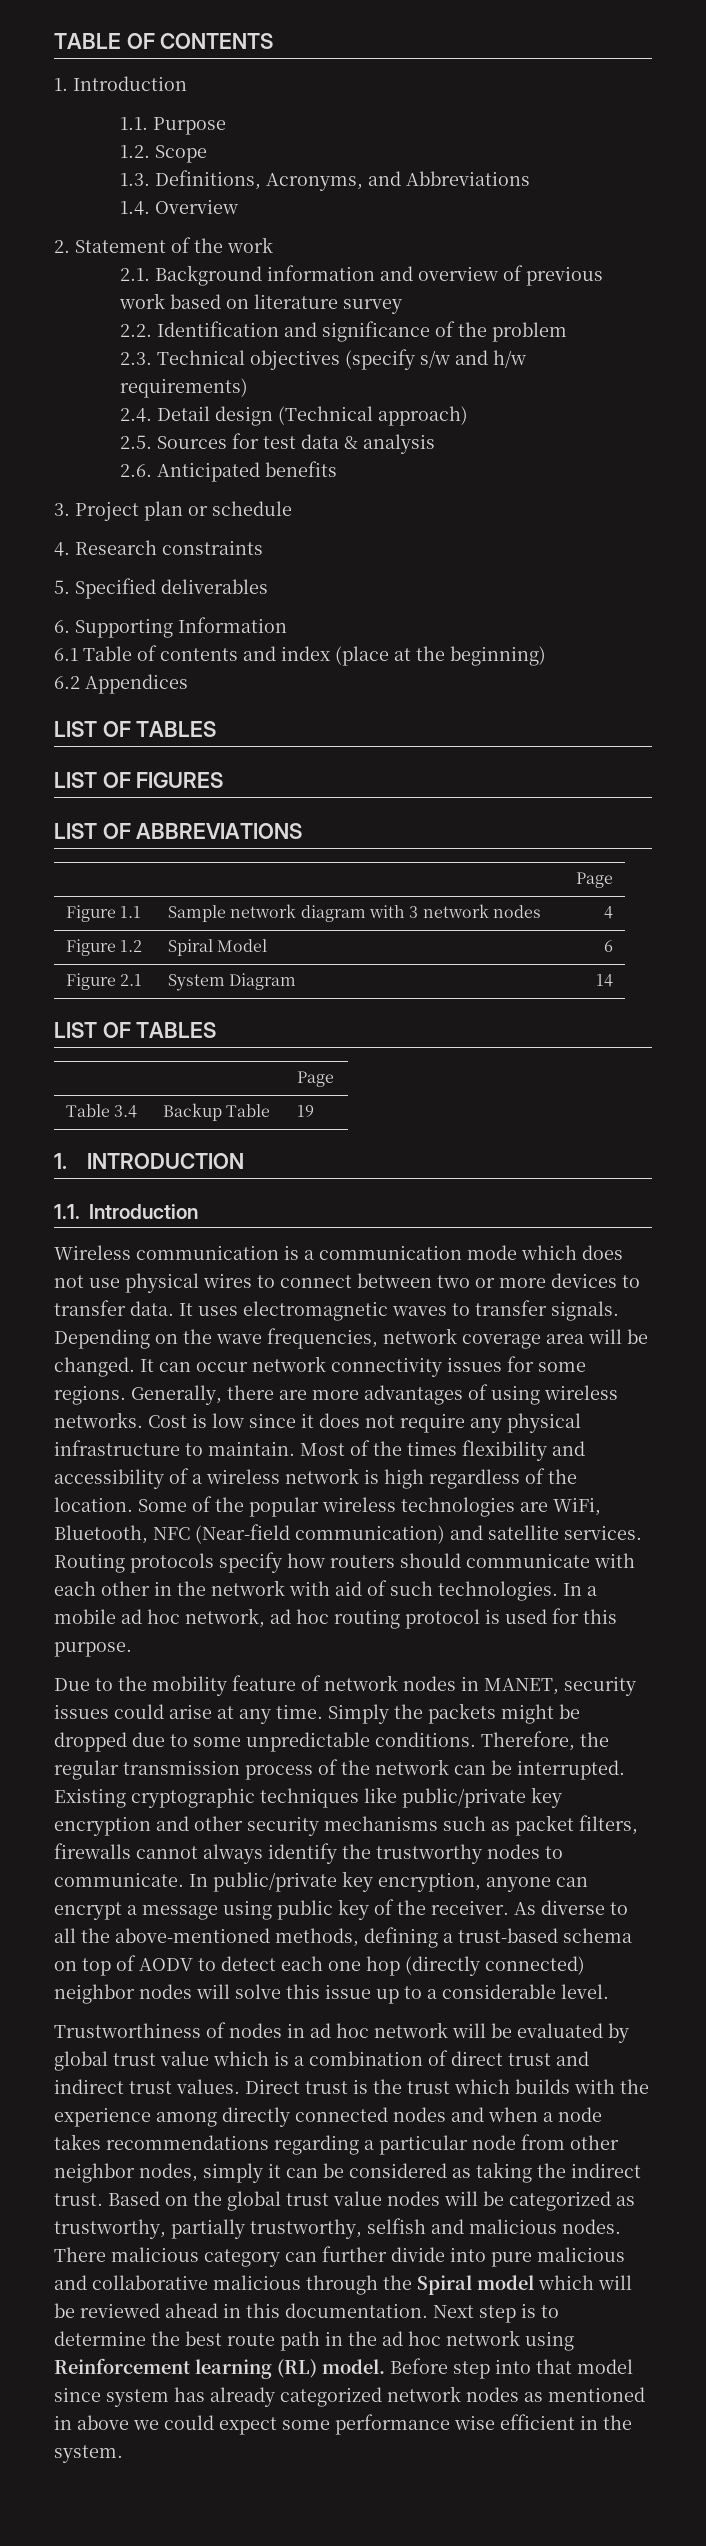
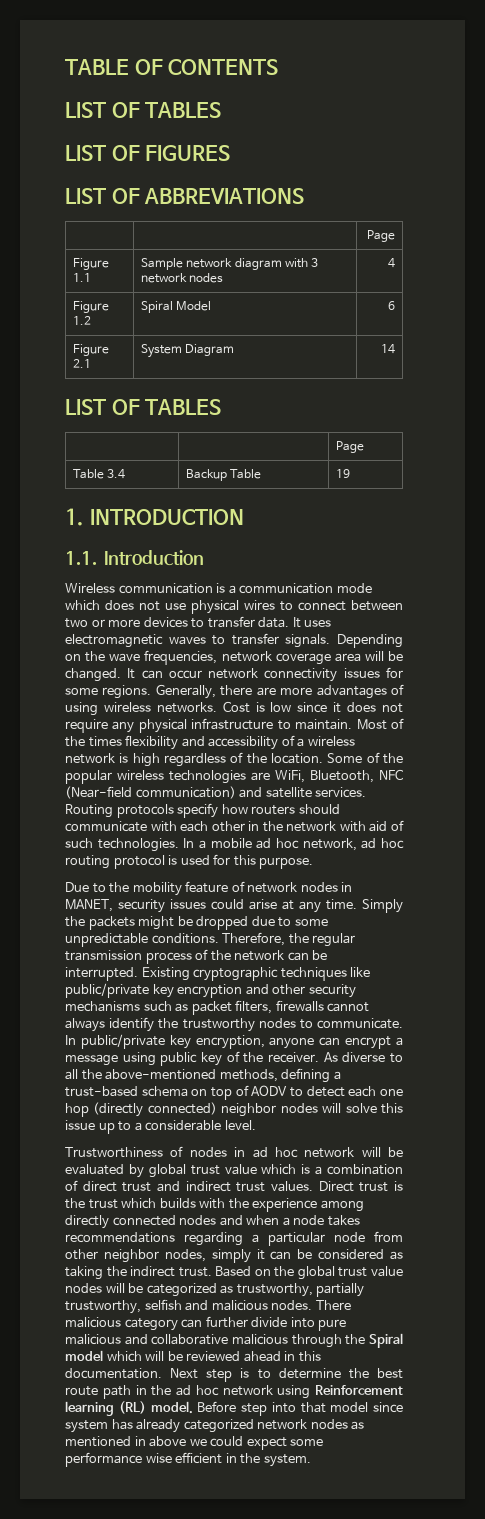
- 1. Introduction
- 1.1. Purpose
- 1.2. Scope
- 1.3. Definitions, Acronyms, and Abbreviations
- 1.4. Overview
- 2. Statement of the work
- 2.1. Background information and overview of previous work based on literature survey
- 2.2. Identification and significance of the problem
- 2.3. Technical objectives (specify s/w and h/w requirements)
- 2.4. Detail design (Technical approach)
- 2.5. Sources for test data & analysis
- 2.6. Anticipated benefits
- 3. Project plan or schedule
- 4. Research constraints
- 5. Specified deliverables
- 6. Supporting Information
- 6.1 Table of contents and index (place at the beginning)
- 6.2 Appendices

